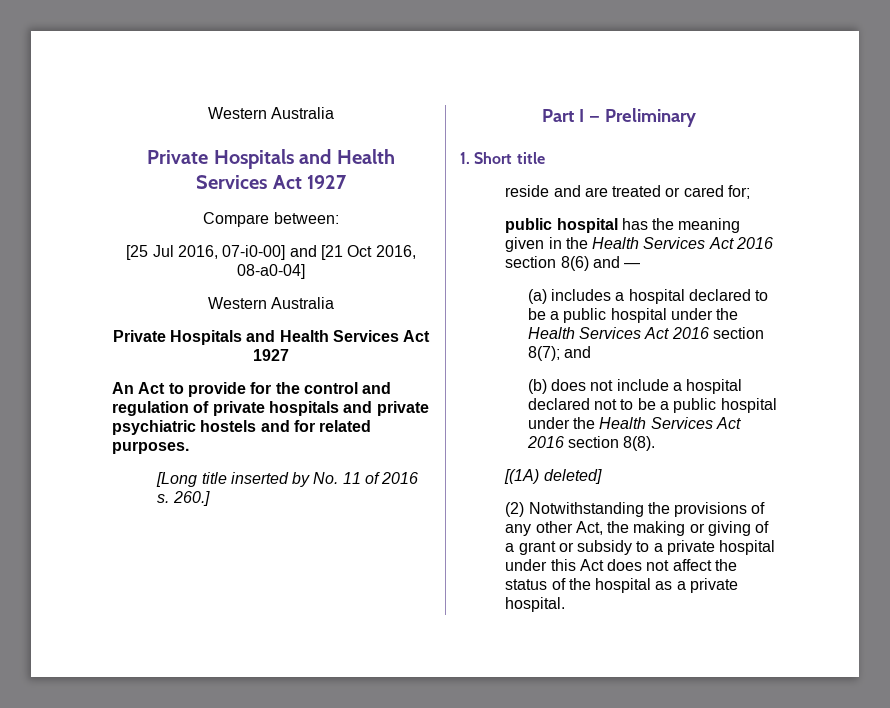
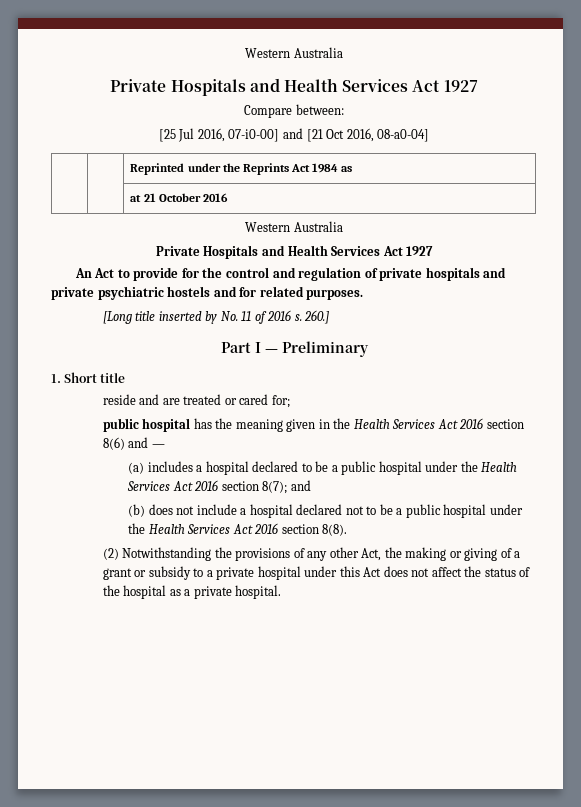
+ | | Reprinted under the Reprints Act 1984 as
+ | | at 21 October 2016
- [(1A) deleted]

